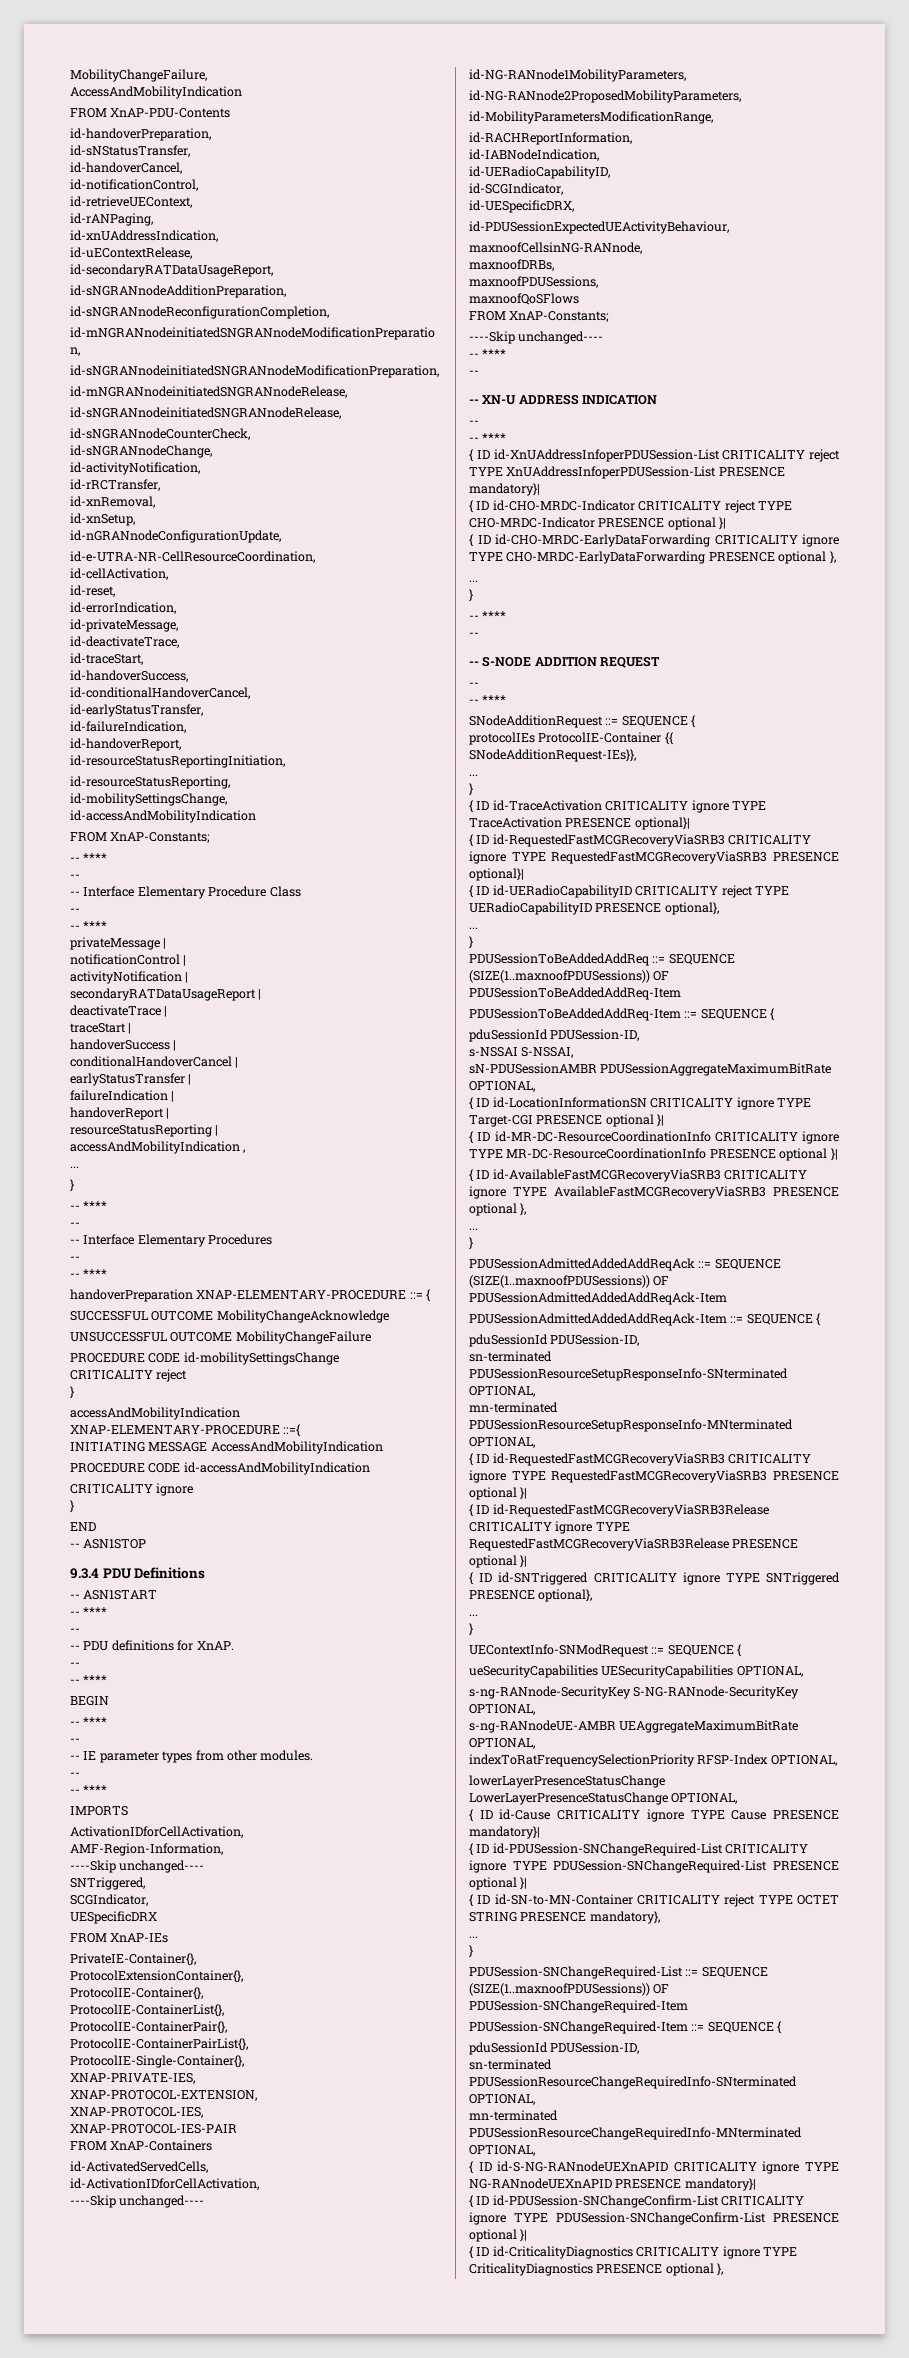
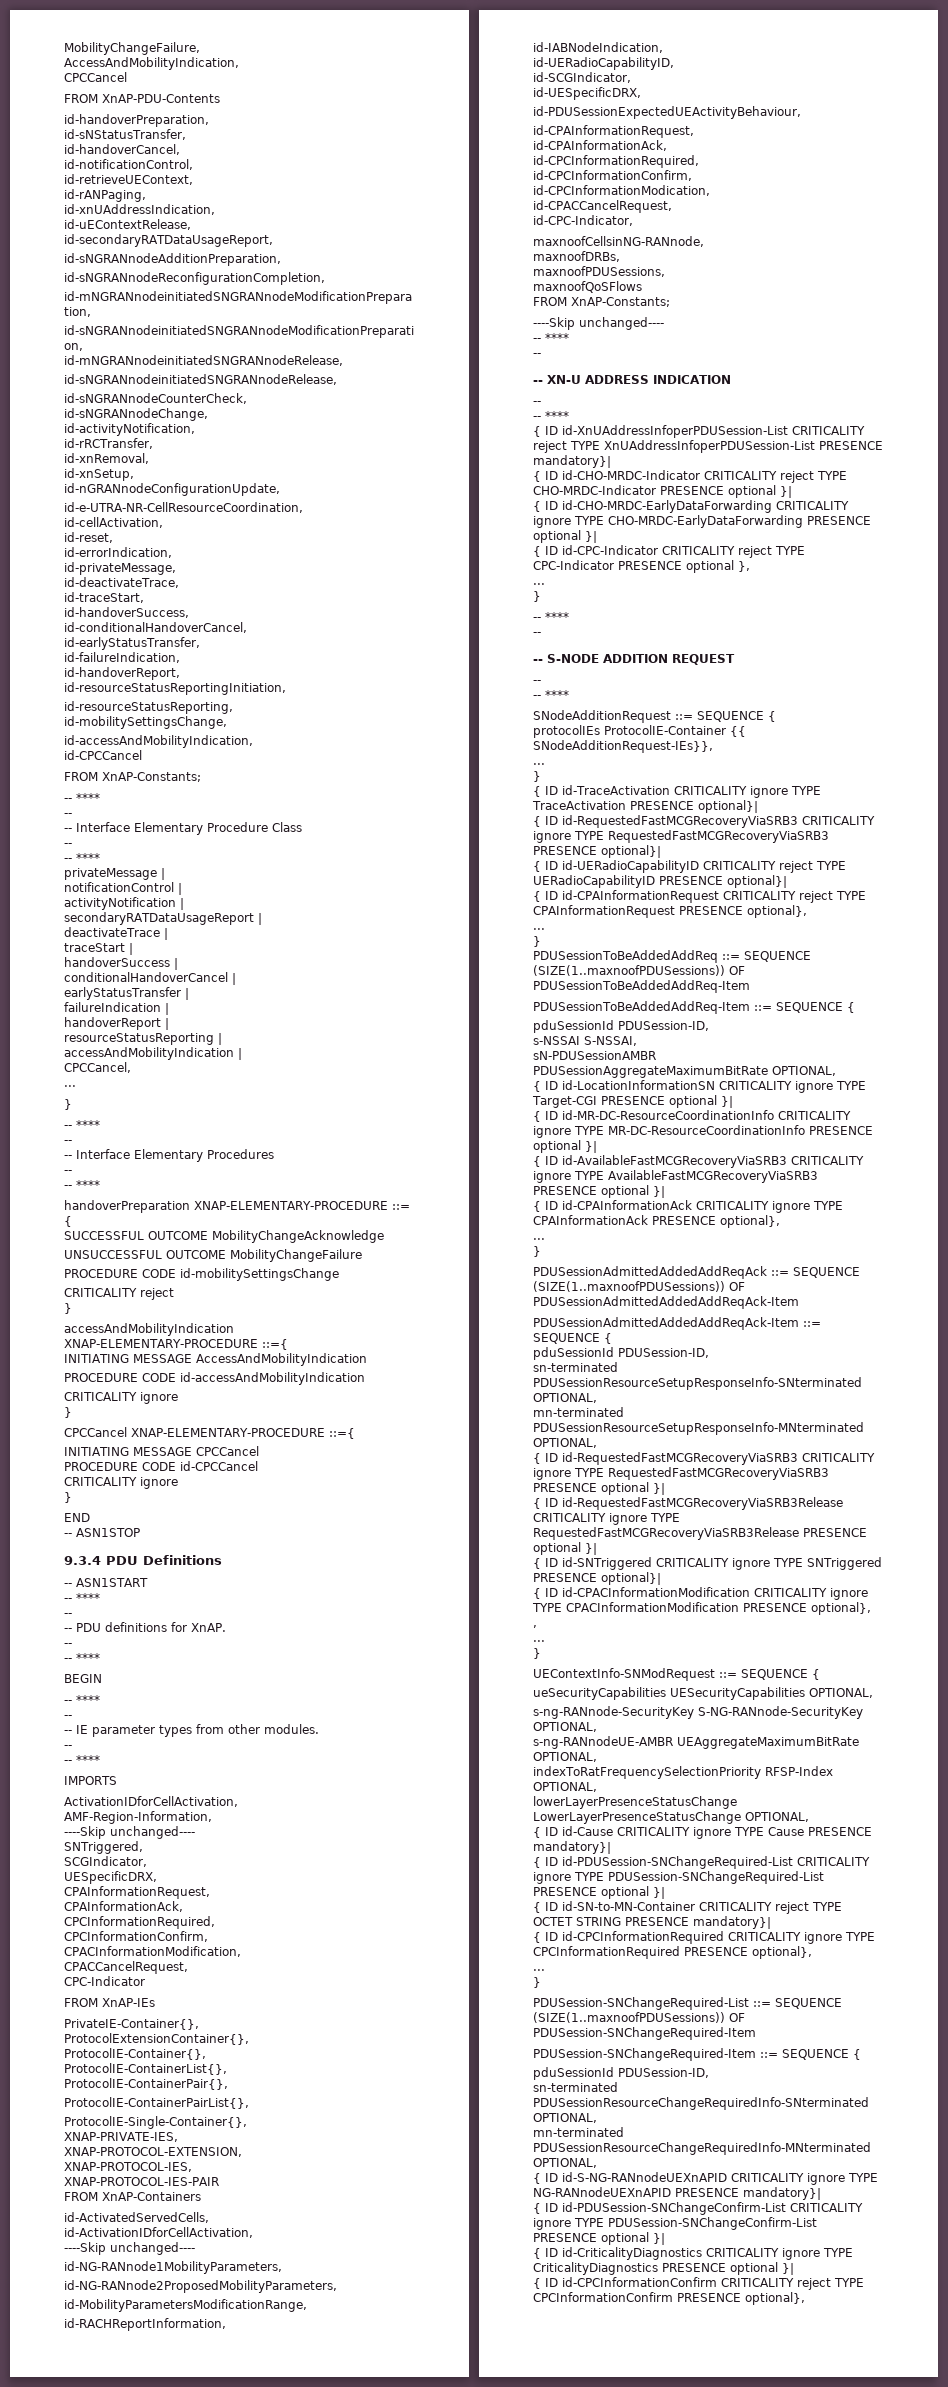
  MobilityChangeFailure,
- AccessAndMobilityIndication
+ AccessAndMobilityIndication,
+ CPCCancel
  id-mobilitySettingsChange,
- id-accessAndMobilityIndication
+ id-accessAndMobilityIndication,
+ id-CPCCancel
- accessAndMobilityIndication ,
+ accessAndMobilityIndication |
+ CPCCancel,
+ CPCCancel XNAP-ELEMENTARY-PROCEDURE ::={
+ INITIATING MESSAGE CPCCancel
+ PROCEDURE CODE id-CPCCancel
+ CRITICALITY ignore
+ }
- UESpecificDRX
+ UESpecificDRX,
+ CPAInformationRequest,
+ CPAInformationAck,
+ CPCInformationRequired,
+ CPCInformationConfirm,
+ CPACInformationModification,
+ CPACCancelRequest,
+ CPC-Indicator
+ id-CPAInformationRequest,
+ id-CPAInformationAck,
+ id-CPCInformationRequired,
+ id-CPCInformationConfirm,
+ id-CPCInformationModication,
+ id-CPACCancelRequest,
+ id-CPC-Indicator,
- { ID id-CHO-MRDC-EarlyDataForwarding CRITICALITY ignore TYPE CHO-MRDC-EarlyDataForwarding PRESENCE optional },
+ { ID id-CHO-MRDC-EarlyDataForwarding CRITICALITY ignore TYPE CHO-MRDC-EarlyDataForwarding PRESENCE optional }|
+ { ID id-CPC-Indicator CRITICALITY reject TYPE CPC-Indicator PRESENCE optional },
- { ID id-UERadioCapabilityID CRITICALITY reject TYPE UERadioCapabilityID PRESENCE optional},
+ { ID id-UERadioCapabilityID CRITICALITY reject TYPE UERadioCapabilityID PRESENCE optional}|
+ { ID id-CPAInformationRequest CRITICALITY reject TYPE CPAInformationRequest PRESENCE optional},
- { ID id-AvailableFastMCGRecoveryViaSRB3 CRITICALITY ignore TYPE AvailableFastMCGRecoveryViaSRB3 PRESENCE optional },
+ { ID id-AvailableFastMCGRecoveryViaSRB3 CRITICALITY ignore TYPE AvailableFastMCGRecoveryViaSRB3 PRESENCE optional }|
+ { ID id-CPAInformationAck CRITICALITY ignore TYPE CPAInformationAck PRESENCE optional},
- { ID id-SNTriggered CRITICALITY ignore TYPE SNTriggered PRESENCE optional},
+ { ID id-SNTriggered CRITICALITY ignore TYPE SNTriggered PRESENCE optional}|
+ { ID id-CPACInformationModification CRITICALITY ignore TYPE CPACInformationModification PRESENCE optional},
+ ,
- { ID id-SN-to-MN-Container CRITICALITY reject TYPE OCTET STRING PRESENCE mandatory},
+ { ID id-SN-to-MN-Container CRITICALITY reject TYPE OCTET STRING PRESENCE mandatory}|
+ { ID id-CPCInformationRequired CRITICALITY ignore TYPE CPCInformationRequired PRESENCE optional},
- { ID id-CriticalityDiagnostics CRITICALITY ignore TYPE CriticalityDiagnostics PRESENCE optional },
+ { ID id-CriticalityDiagnostics CRITICALITY ignore TYPE CriticalityDiagnostics PRESENCE optional }|
+ { ID id-CPCInformationConfirm CRITICALITY reject TYPE CPCInformationConfirm PRESENCE optional},

